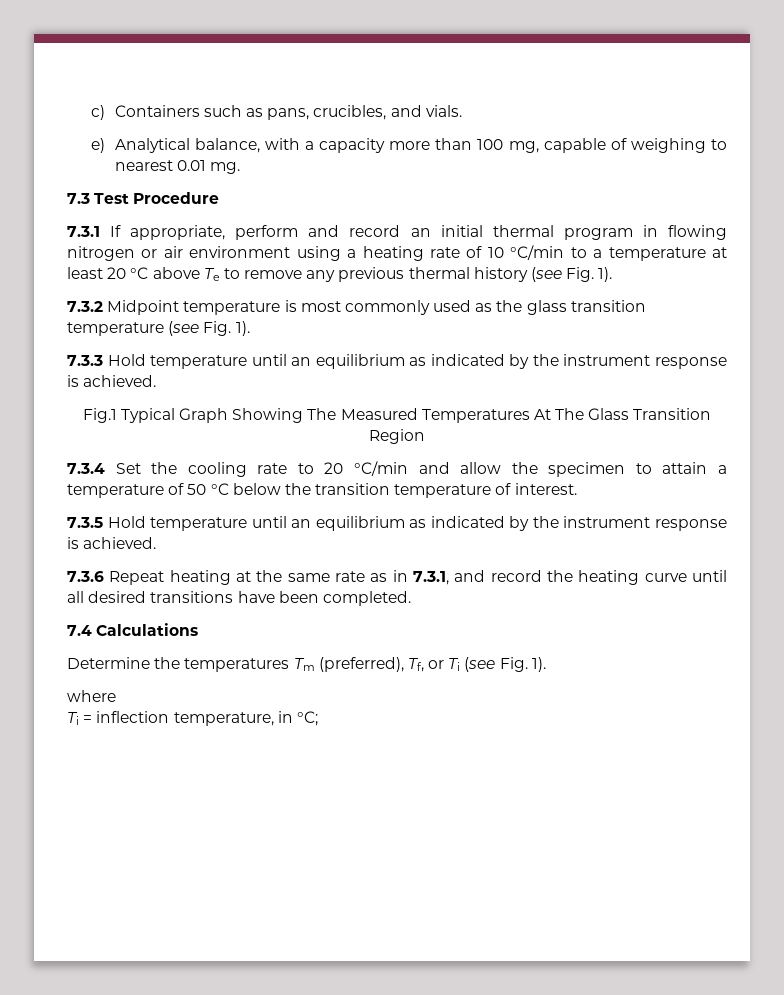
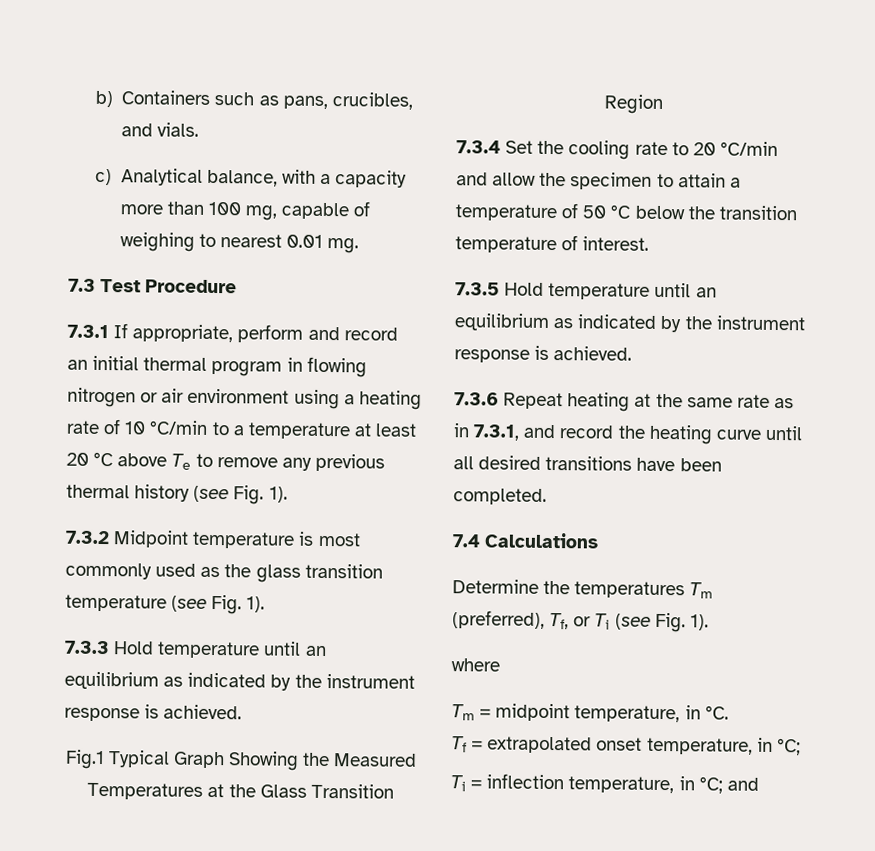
- c) Containers such as pans, crucibles, and vials.
+ b) Containers such as pans, crucibles, and vials.
- e) Analytical balance, with a capacity more than 100 mg, capable of weighing to nearest 0.01 mg.
+ c) Analytical balance, with a capacity more than 100 mg, capable of weighing to nearest 0.01 mg.
- Fig.1 Typical Graph Showing The Measured Temperatures At The Glass Transition Region
+ Fig.1 Typical Graph Showing the Measured Temperatures at the Glass Transition Region
+ Tm = midpoint temperature, in °C.
+ Tf = extrapolated onset temperature, in °C;
- Ti = inflection temperature, in °C;
+ Ti = inflection temperature, in °C; and

